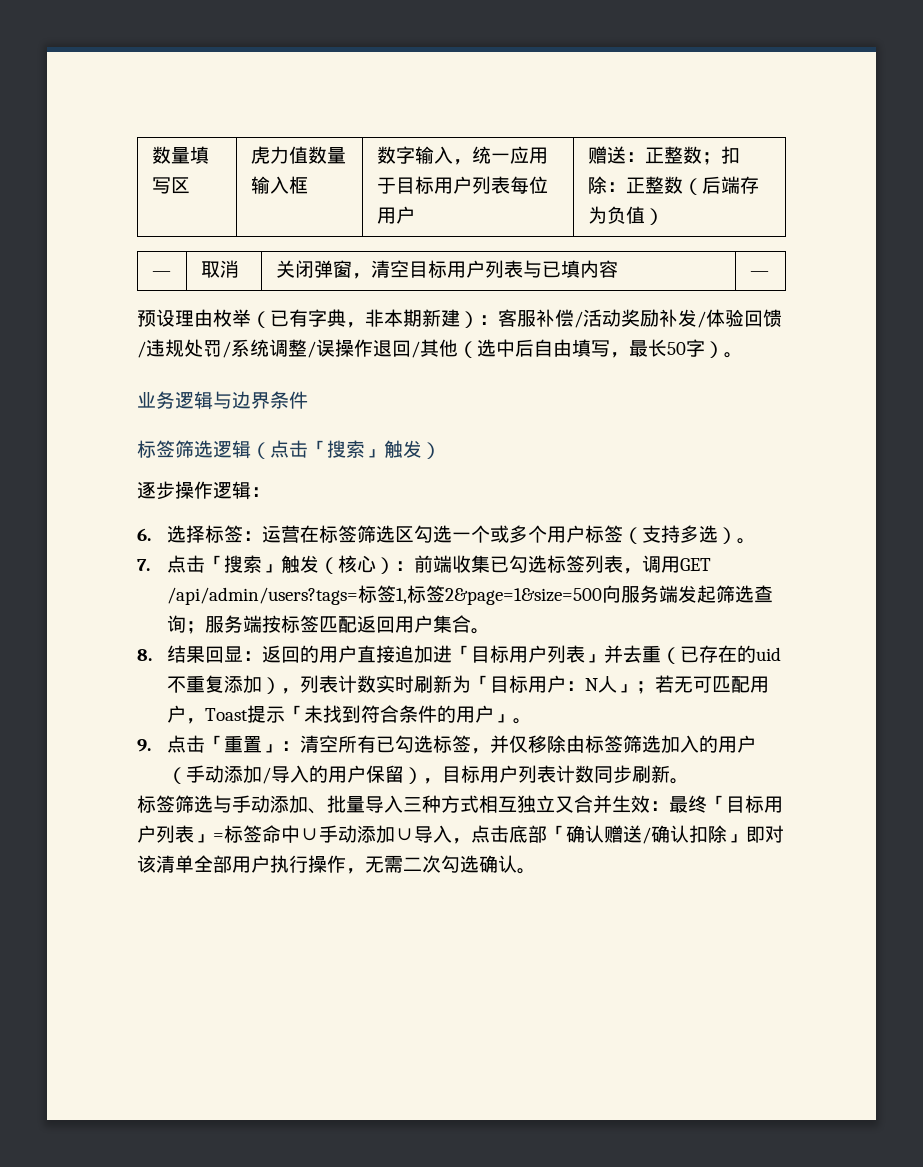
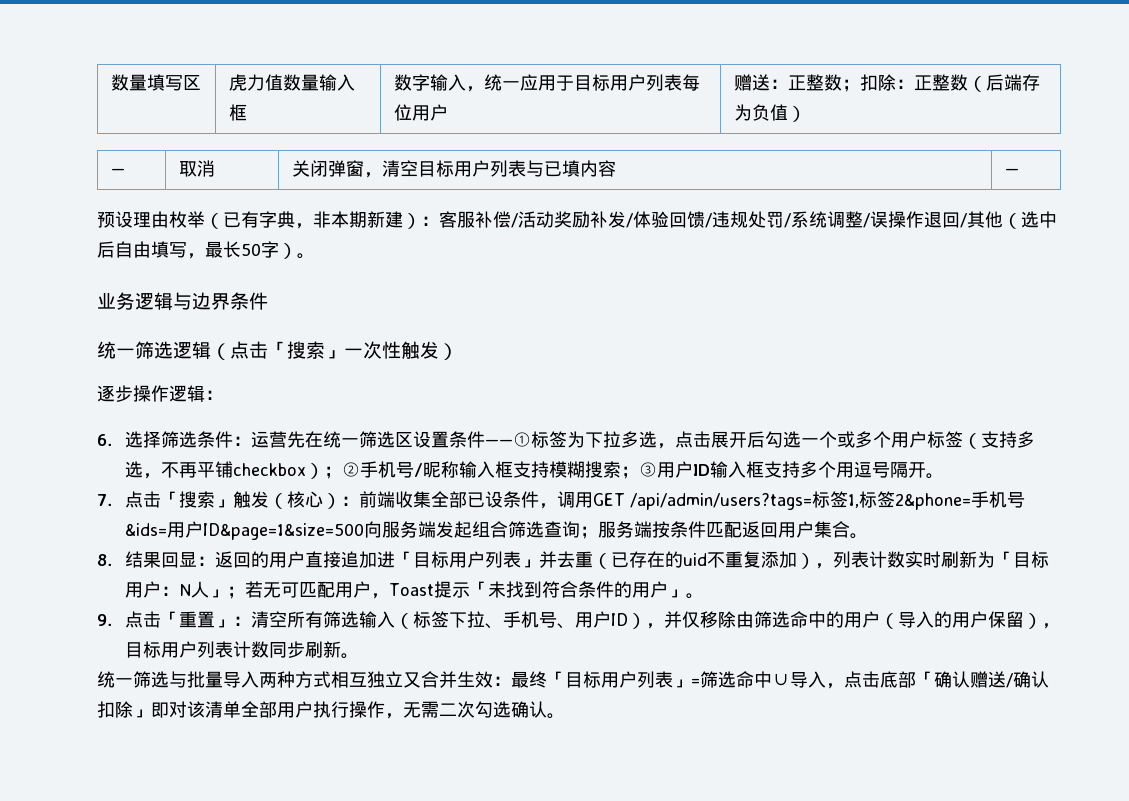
- 标签筛选逻辑（点击「搜索」触发）
+ 统一筛选逻辑（点击「搜索」一次性触发）
- 6.选择标签：运营在标签筛选区勾选一个或多个用户标签（支持多选）。
+ 6.选择筛选条件：运营先在统一筛选区设置条件——①标签为下拉多选，点击展开后勾选一个或多个用户标签（支持多选，不再平铺checkbox）；②手机号/昵称输入框支持模糊搜索；③用户ID输入框支持多个用逗号隔开。
- 7.点击「搜索」触发（核心）：前端收集已勾选标签列表，调用GET /api/admin/users?tags=标签1,标签2&page=1&size=500向服务端发起筛选查询；服务端按标签匹配返回用户集合。
+ 7.点击「搜索」触发（核心）：前端收集全部已设条件，调用GET /api/admin/users?tags=标签1,标签2&phone=手机号&ids=用户ID&page=1&size=500向服务端发起组合筛选查询；服务端按条件匹配返回用户集合。
- 9.点击「重置」：清空所有已勾选标签，并仅移除由标签筛选加入的用户（手动添加/导入的用户保留），目标用户列表计数同步刷新。
+ 9.点击「重置」：清空所有筛选输入（标签下拉、手机号、用户ID），并仅移除由筛选命中的用户（导入的用户保留），目标用户列表计数同步刷新。
- 标签筛选与手动添加、批量导入三种方式相互独立又合并生效：最终「目标用户列表」=标签命中∪手动添加∪导入，点击底部「确认赠送/确认扣除」即对该清单全部用户执行操作，无需二次勾选确认。
+ 统一筛选与批量导入两种方式相互独立又合并生效：最终「目标用户列表」=筛选命中∪导入，点击底部「确认赠送/确认扣除」即对该清单全部用户执行操作，无需二次勾选确认。

